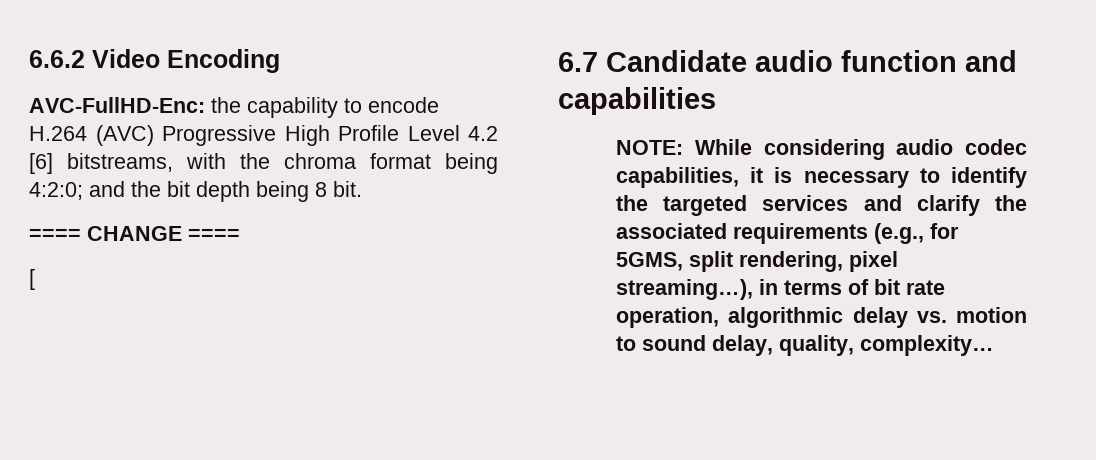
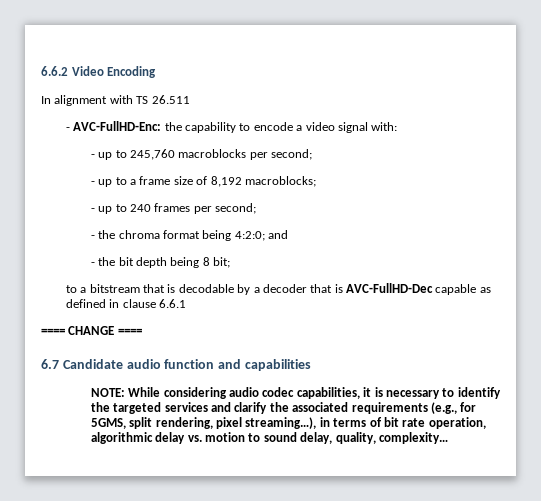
- AVC-FullHD-Enc: the capability to encode H.264 (AVC) Progressive High Profile Level 4.2 [6] bitstreams, with the chroma format being 4:2:0; and the bit depth being 8 bit.
+ In alignment with TS 26.511
+ - AVC-FullHD-Enc: the capability to encode a video signal with:
+ - up to 245,760 macroblocks per second;
+ - up to a frame size of 8,192 macroblocks;
+ - up to 240 frames per second;
+ - the chroma format being 4:2:0; and
+ - the bit depth being 8 bit;
+ to a bitstream that is decodable by a decoder that is AVC-FullHD-Dec capable as defined in clause 6.6.1
- [

